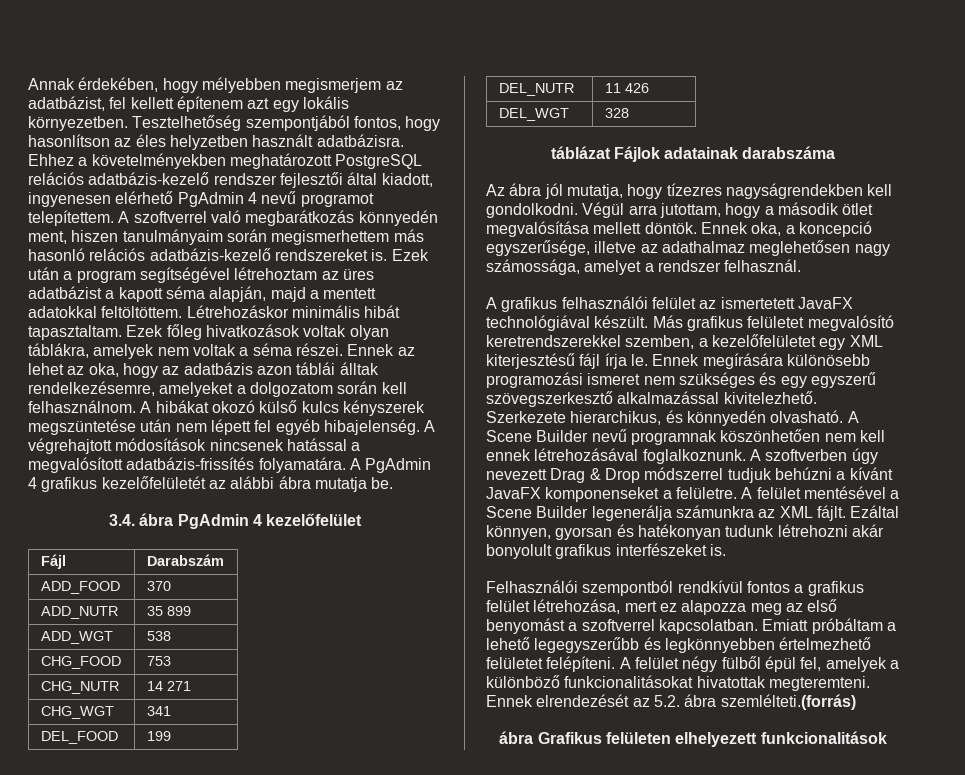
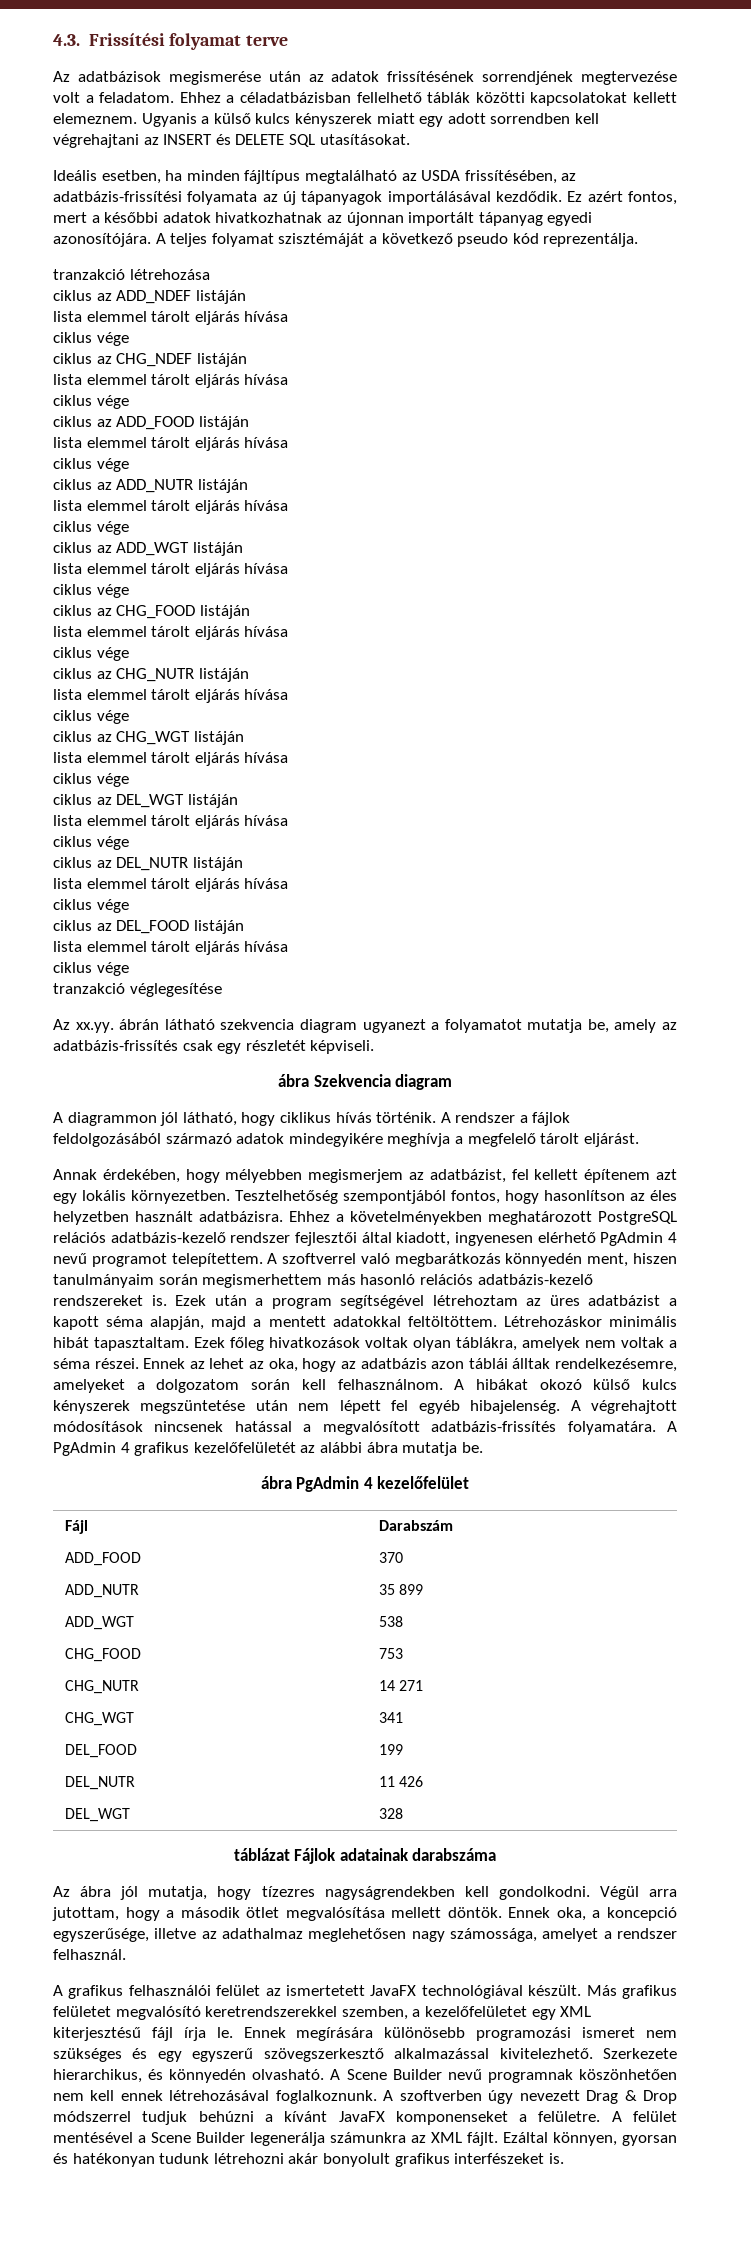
+ 4.3. Frissítési folyamat terve
+ Az adatbázisok megismerése után az adatok frissítésének sorrendjének megtervezése volt a feladatom. Ehhez a céladatbázisban fellelhető táblák közötti kapcsolatokat kellett elemeznem. Ugyanis a külső kulcs kényszerek miatt egy adott sorrendben kell végrehajtani az INSERT és DELETE SQL utasításokat.
+ Ideális esetben, ha minden fájltípus megtalálható az USDA frissítésében, az adatbázis-frissítési folyamata az új tápanyagok importálásával kezdődik. Ez azért fontos, mert a későbbi adatok hivatkozhatnak az újonnan importált tápanyag egyedi azonosítójára. A teljes folyamat szisztémáját a következő pseudo kód reprezentálja.
+ tranzakció létrehozása
+ ciklus az ADD_NDEF listáján
+ lista elemmel tárolt eljárás hívása
+ ciklus vége
+ ciklus az CHG_NDEF listáján
+ lista elemmel tárolt eljárás hívása
+ ciklus vége
+ ciklus az ADD_FOOD listáján
+ lista elemmel tárolt eljárás hívása
+ ciklus vége
+ ciklus az ADD_NUTR listáján
+ lista elemmel tárolt eljárás hívása
+ ciklus vége
+ ciklus az ADD_WGT listáján
+ lista elemmel tárolt eljárás hívása
+ ciklus vége
+ ciklus az CHG_FOOD listáján
+ lista elemmel tárolt eljárás hívása
+ ciklus vége
+ ciklus az CHG_NUTR listáján
+ lista elemmel tárolt eljárás hívása
+ ciklus vége
+ ciklus az CHG_WGT listáján
+ lista elemmel tárolt eljárás hívása
+ ciklus vége
+ ciklus az DEL_WGT listáján
+ lista elemmel tárolt eljárás hívása
+ ciklus vége
+ ciklus az DEL_NUTR listáján
+ lista elemmel tárolt eljárás hívása
+ ciklus vége
+ ciklus az DEL_FOOD listáján
+ lista elemmel tárolt eljárás hívása
+ ciklus vége
+ tranzakció véglegesítése
+ Az xx.yy. ábrán látható szekvencia diagram ugyanezt a folyamatot mutatja be, amely az adatbázis-frissítés csak egy részletét képviseli.
+ ábra Szekvencia diagram
+ A diagrammon jól látható, hogy ciklikus hívás történik. A rendszer a fájlok feldolgozásából származó adatok mindegyikére meghívja a megfelelő tárolt eljárást.
- 3.4. ábra PgAdmin 4 kezelőfelület
+ ábra PgAdmin 4 kezelőfelület
- Felhasználói szempontból rendkívül fontos a grafikus felület létrehozása, mert ez alapozza meg az első benyomást a szoftverrel kapcsolatban. Emiatt próbáltam a lehető legegyszerűbb és legkönnyebben értelmezhető felületet felépíteni. A felület négy fülből épül fel, amelyek a különböző funkcionalitásokat hivatottak megteremteni. Ennek elrendezését az 5.2. ábra szemlélteti.(forrás)
- ábra Grafikus felületen elhelyezett funkcionalitások

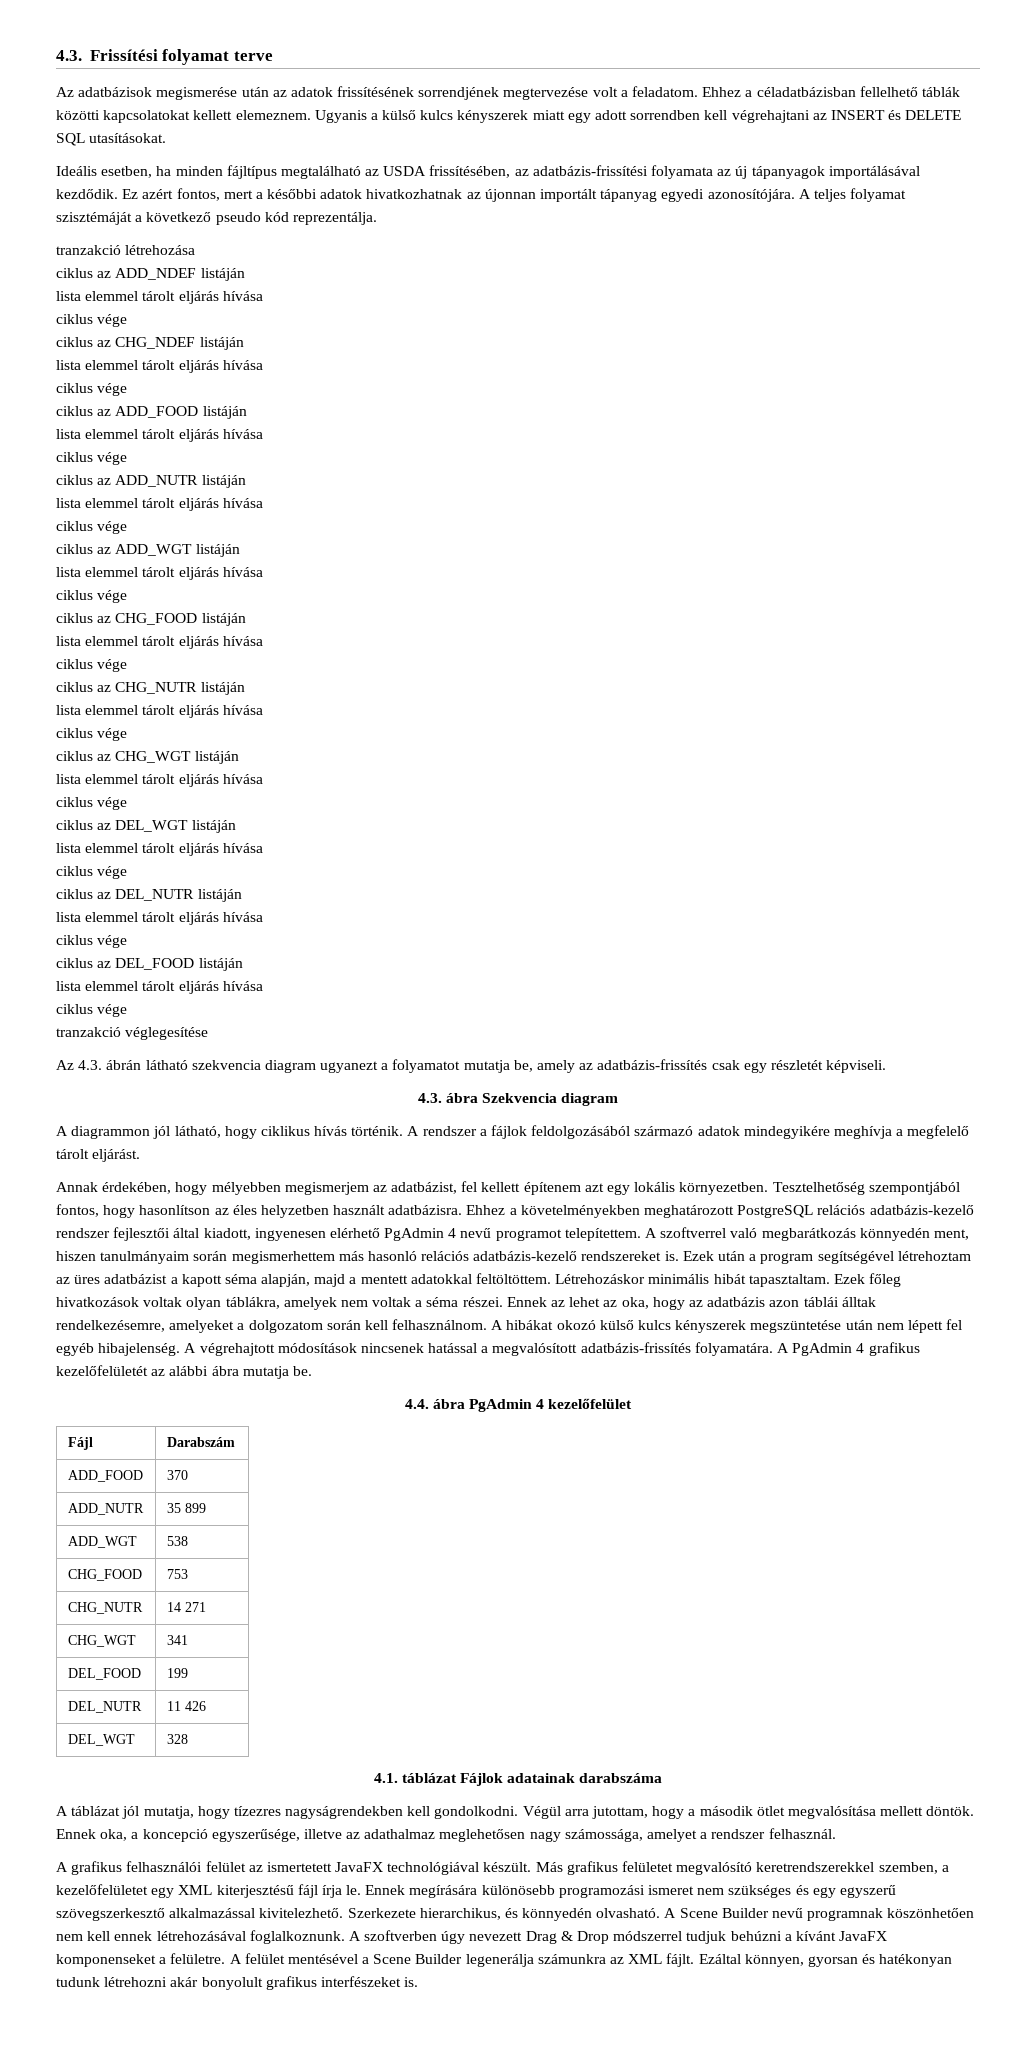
- Az xx.yy. ábrán látható szekvencia diagram ugyanezt a folyamatot mutatja be, amely az adatbázis-frissítés csak egy részletét képviseli.
+ Az 4.3. ábrán látható szekvencia diagram ugyanezt a folyamatot mutatja be, amely az adatbázis-frissítés csak egy részletét képviseli.
- ábra Szekvencia diagram
+ 4.3. ábra Szekvencia diagram
- ábra PgAdmin 4 kezelőfelület
+ 4.4. ábra PgAdmin 4 kezelőfelület
- táblázat Fájlok adatainak darabszáma
+ 4.1. táblázat Fájlok adatainak darabszáma
- Az ábra jól mutatja, hogy tízezres nagyságrendekben kell gondolkodni.
+ A táblázat jól mutatja, hogy tízezres nagyságrendekben kell gondolkodni.

